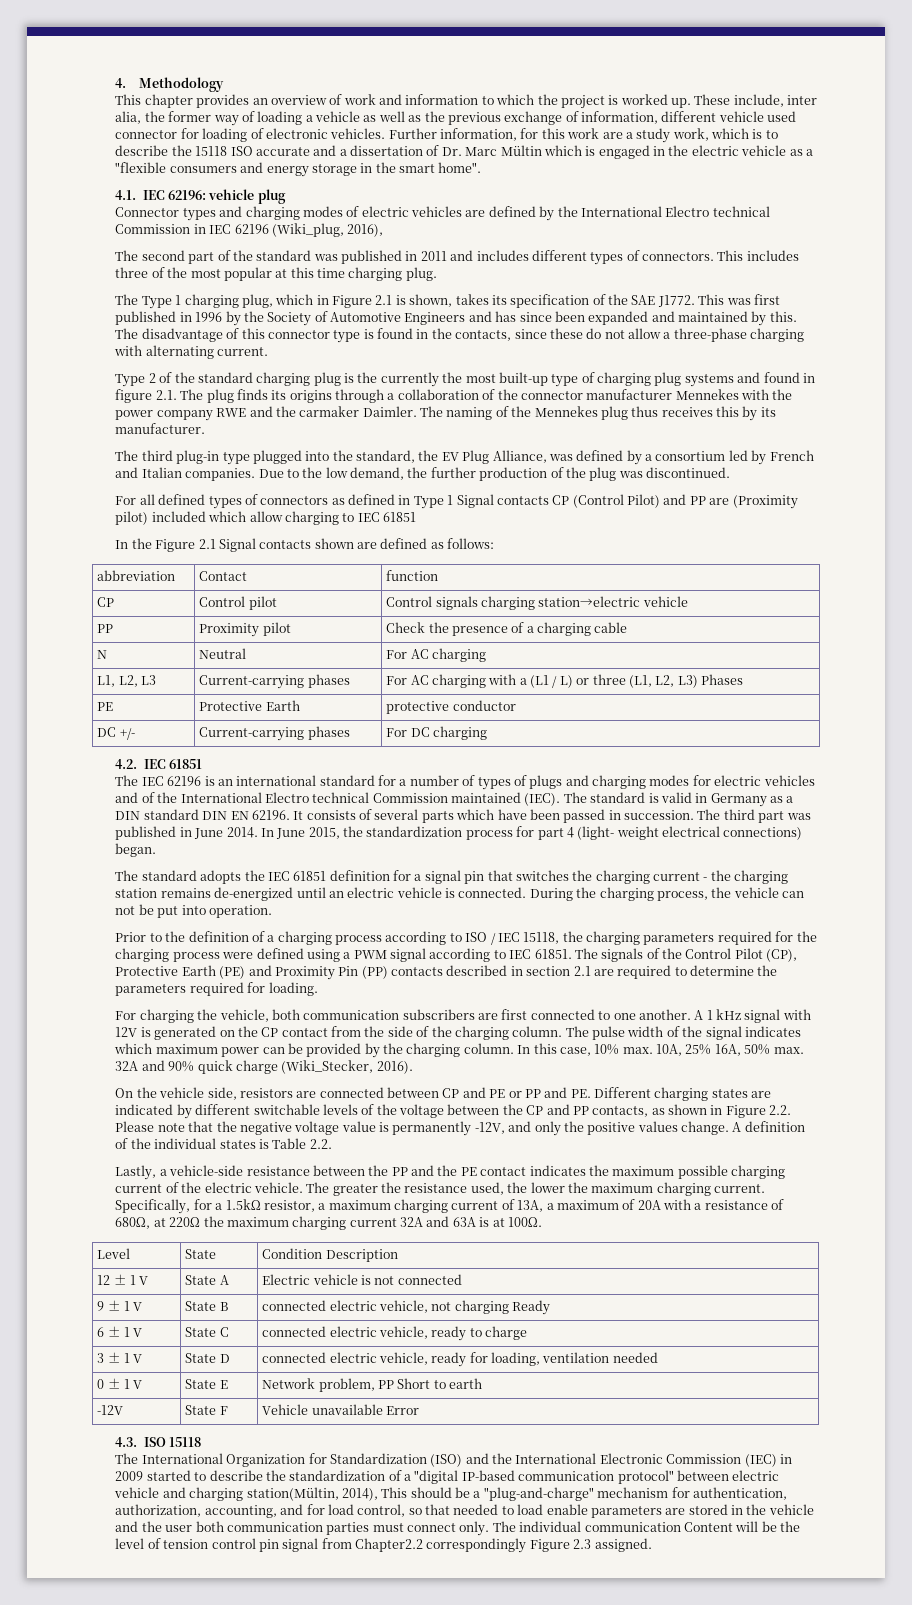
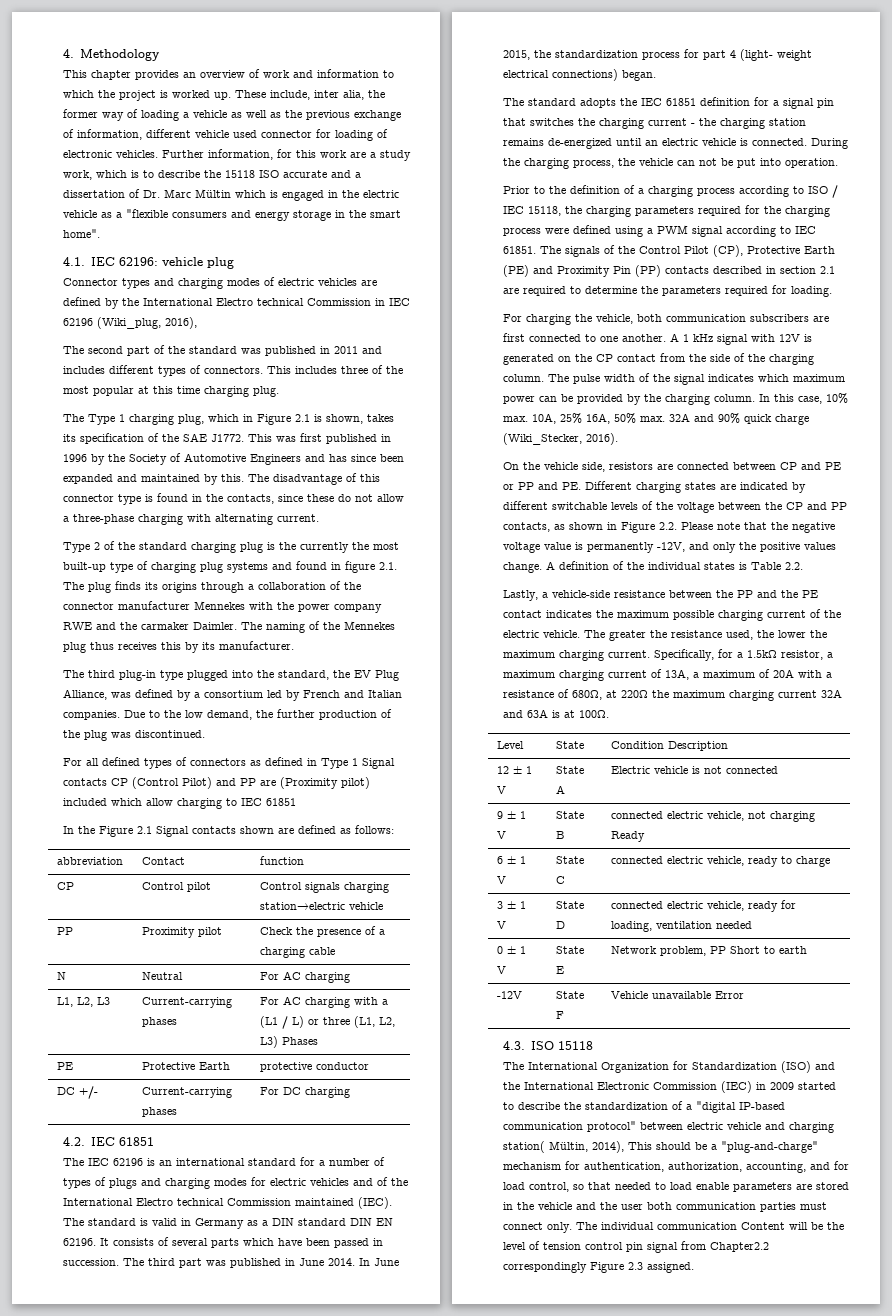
- The International Organization for Standardization (ISO) and the International Electronic Commission (IEC) in 2009 started to describe the standardization of a "digital IP-based communication protocol" between electric vehicle and charging station(Mültin, 2014), This should be a "plug-and-charge" mechanism for authentication, authorization, accounting, and for load control, so that needed to load enable parameters are stored in the vehicle and the user both communication parties must connect only.
+ The International Organization for Standardization (ISO) and the International Electronic Commission (IEC) in 2009 started to describe the standardization of a "digital IP-based communication protocol" between electric vehicle and charging station( Mültin, 2014), This should be a "plug-and-charge" mechanism for authentication, authorization, accounting, and for load control, so that needed to load enable parameters are stored in the vehicle and the user both communication parties must connect only.

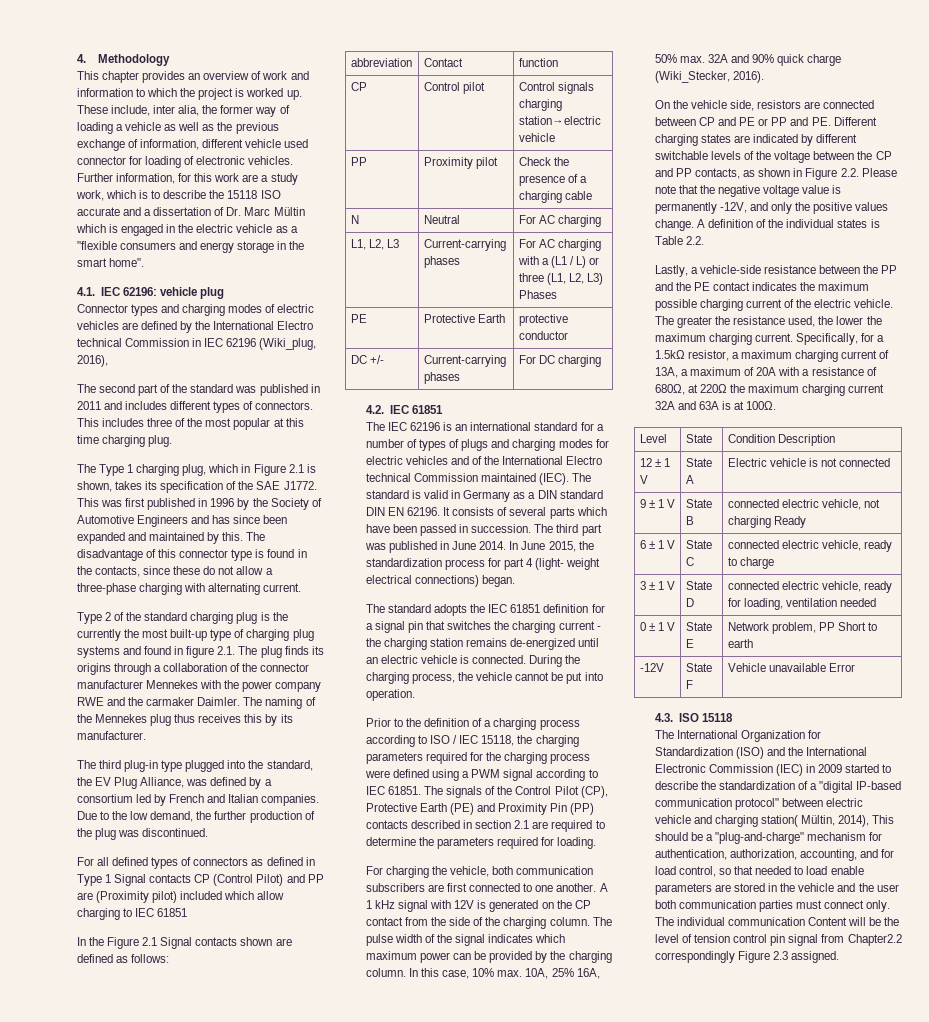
- During the charging process, the vehicle can not be put into operation.
+ During the charging process, the vehicle cannot be put into operation.

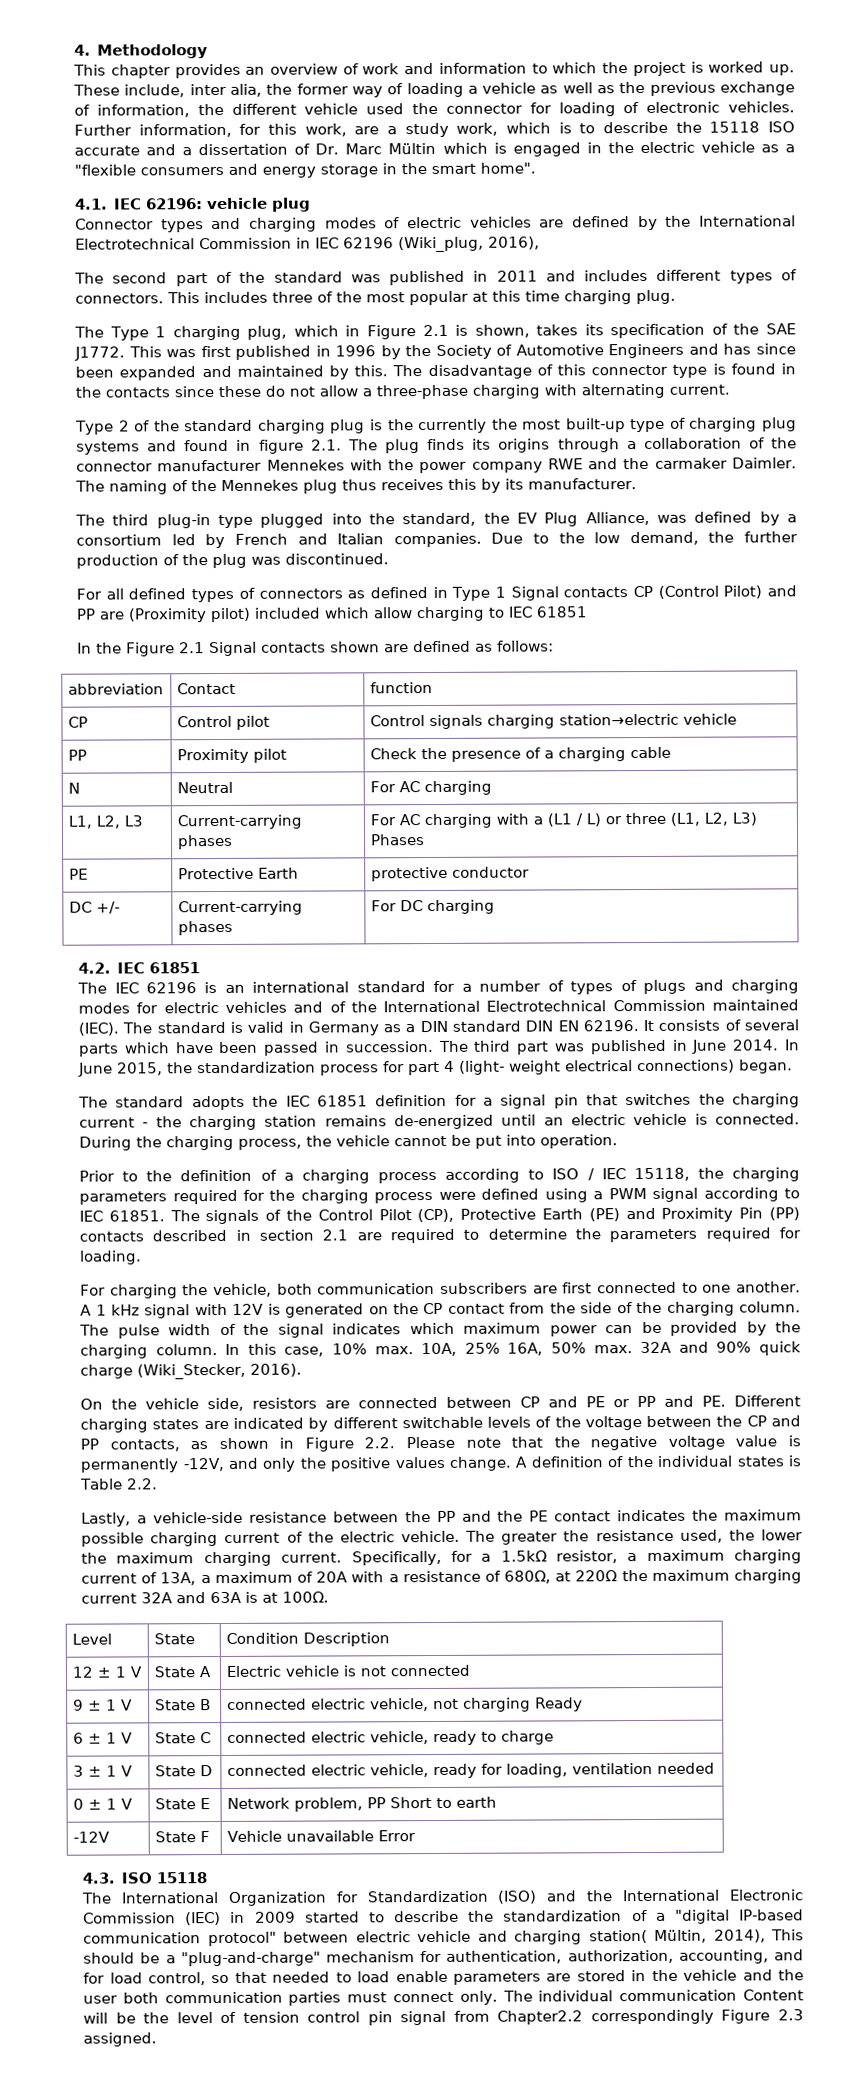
- These include, inter alia, the former way of loading a vehicle as well as the previous exchange of information, different vehicle used connector for loading of electronic vehicles.
+ These include, inter alia, the former way of loading a vehicle as well as the previous exchange of information, the different vehicle used the connector for loading of electronic vehicles.
- Further information, for this work are a study work, which is to describe the 15118 ISO accurate and a dissertation of Dr. Marc Mültin which is engaged in the electric vehicle as a "flexible consumers and energy storage in the smart home".
+ Further information, for this work, are a study work, which is to describe the 15118 ISO accurate and a dissertation of Dr. Marc Mültin which is engaged in the electric vehicle as a "flexible consumers and energy storage in the smart home".
- Connector types and charging modes of electric vehicles are defined by the International Electro technical Commission in IEC 62196 (Wiki_plug, 2016),
+ Connector types and charging modes of electric vehicles are defined by the International Electrotechnical Commission in IEC 62196 (Wiki_plug, 2016),
- The disadvantage of this connector type is found in the contacts, since these do not allow a three-phase charging with alternating current.
+ The disadvantage of this connector type is found in the contacts since these do not allow a three-phase charging with alternating current.
- The IEC 62196 is an international standard for a number of types of plugs and charging modes for electric vehicles and of the International Electro technical Commission maintained (IEC).
+ The IEC 62196 is an international standard for a number of types of plugs and charging modes for electric vehicles and of the International Electrotechnical Commission maintained (IEC).

